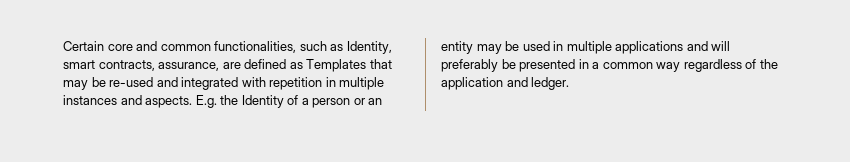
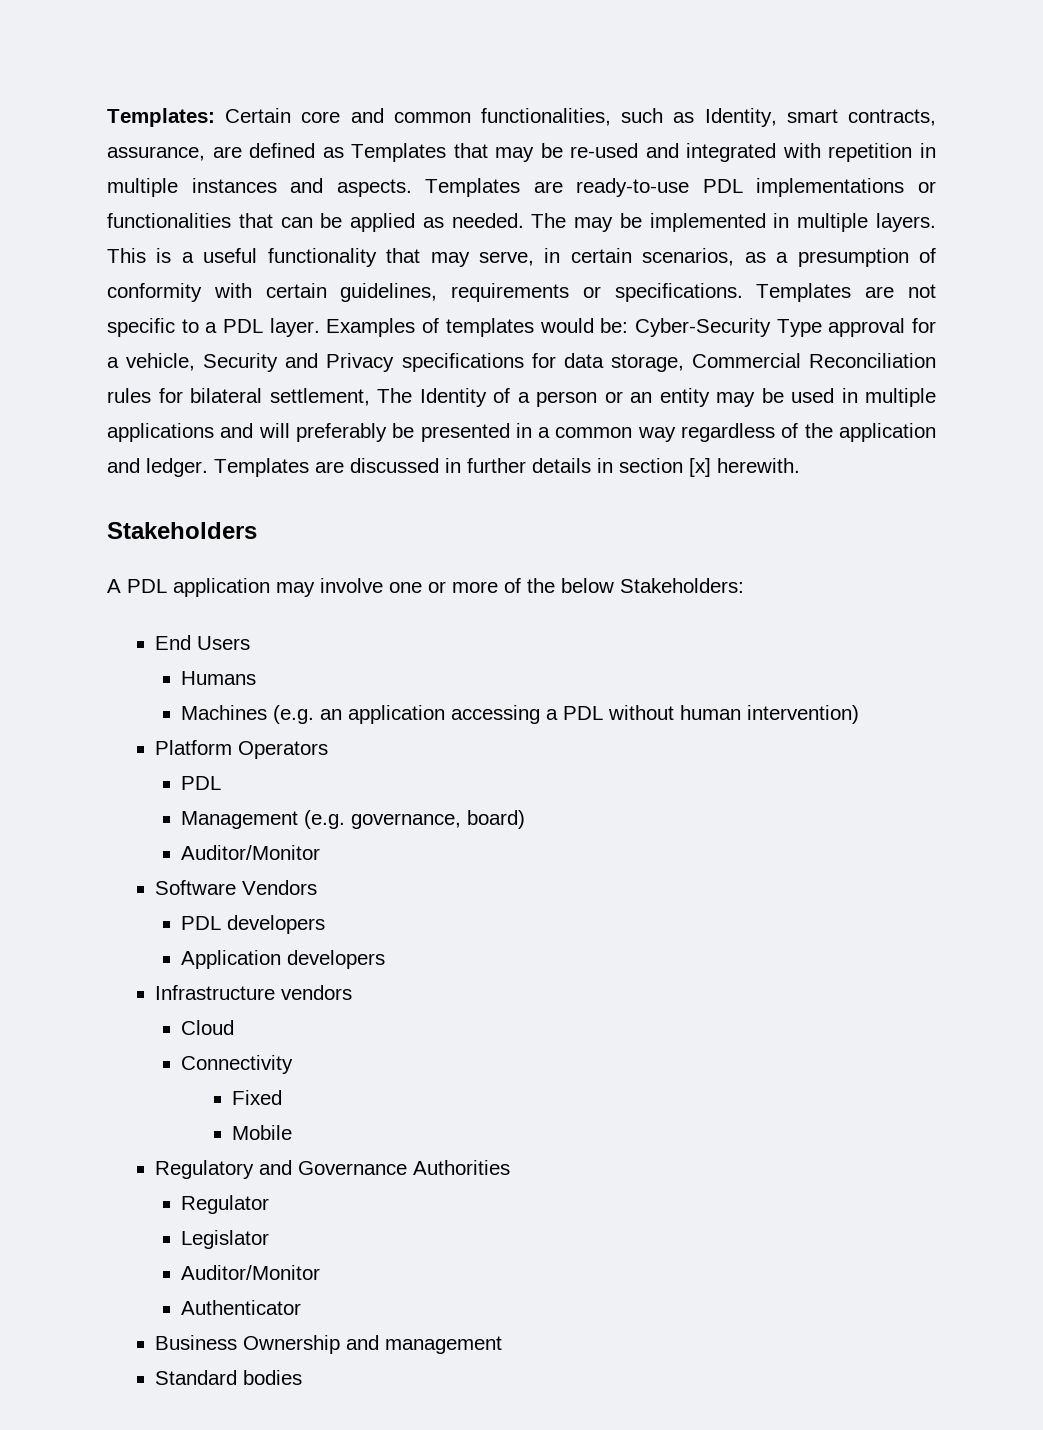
- Certain core and common functionalities, such as Identity, smart contracts, assurance, are defined as Templates that may be re-used and integrated with repetition in multiple instances and aspects.
+ Templates: Certain core and common functionalities, such as Identity, smart contracts, assurance, are defined as Templates that may be re-used and integrated with repetition in multiple instances and aspects.
- E.g. the Identity of a person or an entity may be used in multiple applications and will preferably be presented in a common way regardless of the application and ledger.
+ Templates are ready-to-use PDL implementations or functionalities that can be applied as needed. The may be implemented in multiple layers. This is a useful functionality that may serve, in certain scenarios, as a presumption of conformity with certain guidelines, requirements or specifications. Templates are not specific to a PDL layer. Examples of templates would be: Cyber-Security Type approval for a vehicle, Security and Privacy specifications for data storage, Commercial Reconciliation rules for bilateral settlement, The Identity of a person or an entity may be used in multiple applications and will preferably be presented in a common way regardless of the application and ledger.
+ Templates are discussed in further details in section [x] herewith.
+ Stakeholders
+ A PDL application may involve one or more of the below Stakeholders:
+ End Users
+ Humans
+ Machines (e.g. an application accessing a PDL without human intervention)
+ Platform Operators
+ PDL
+ Management (e.g. governance, board)
+ Auditor/Monitor
+ Software Vendors
+ PDL developers
+ Application developers
+ Infrastructure vendors
+ Cloud
+ Connectivity
+ Fixed
+ Mobile
+ Regulatory and Governance Authorities
+ Regulator
+ Legislator
+ Auditor/Monitor
+ Authenticator
+ Business Ownership and management
+ Standard bodies

